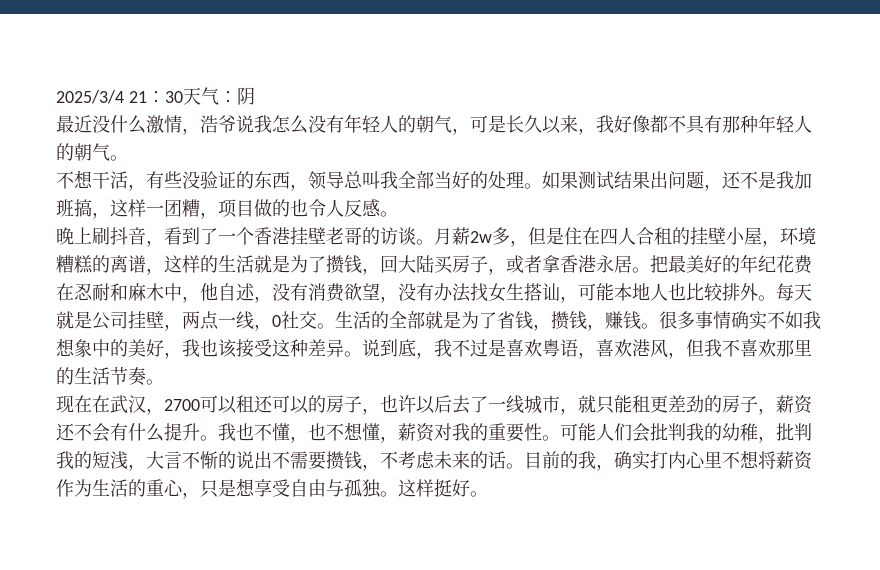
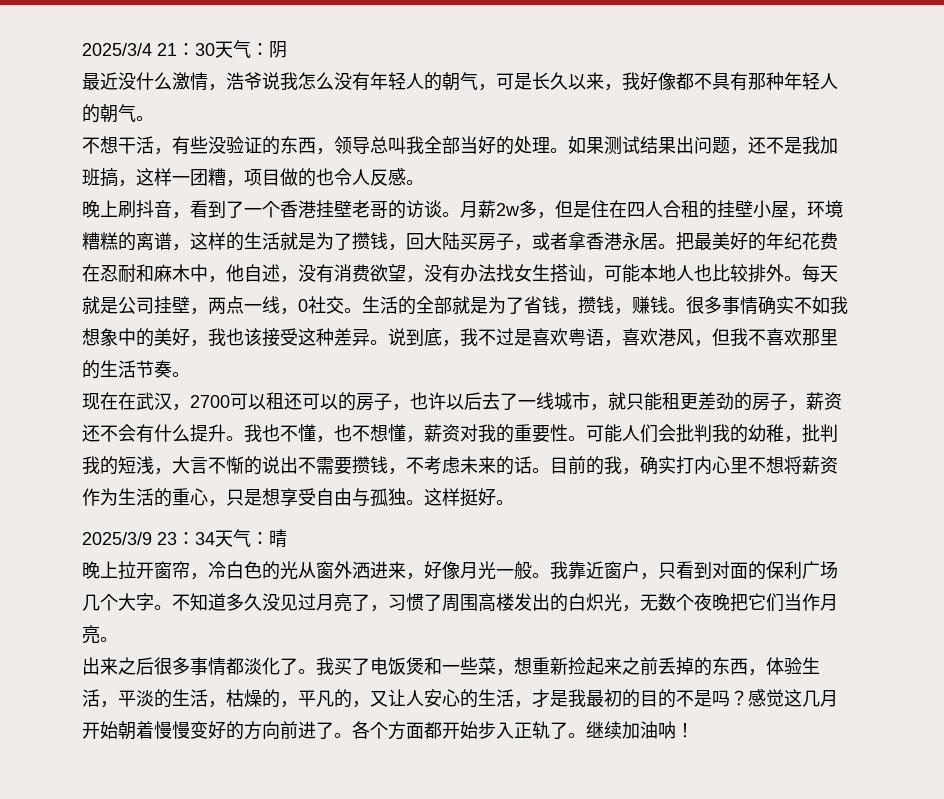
+ 2025/3/9 23：34天气：晴
+ 晚上拉开窗帘，冷白色的光从窗外洒进来，好像月光一般。我靠近窗户，只看到对面的保利广场几个大字。不知道多久没见过月亮了，习惯了周围高楼发出的白炽光，无数个夜晚把它们当作月亮。
+ 出来之后很多事情都淡化了。我买了电饭煲和一些菜，想重新捡起来之前丢掉的东西，体验生活，平淡的生活，枯燥的，平凡的，又让人安心的生活，才是我最初的目的不是吗？感觉这几月开始朝着慢慢变好的方向前进了。各个方面都开始步入正轨了。继续加油呐！

